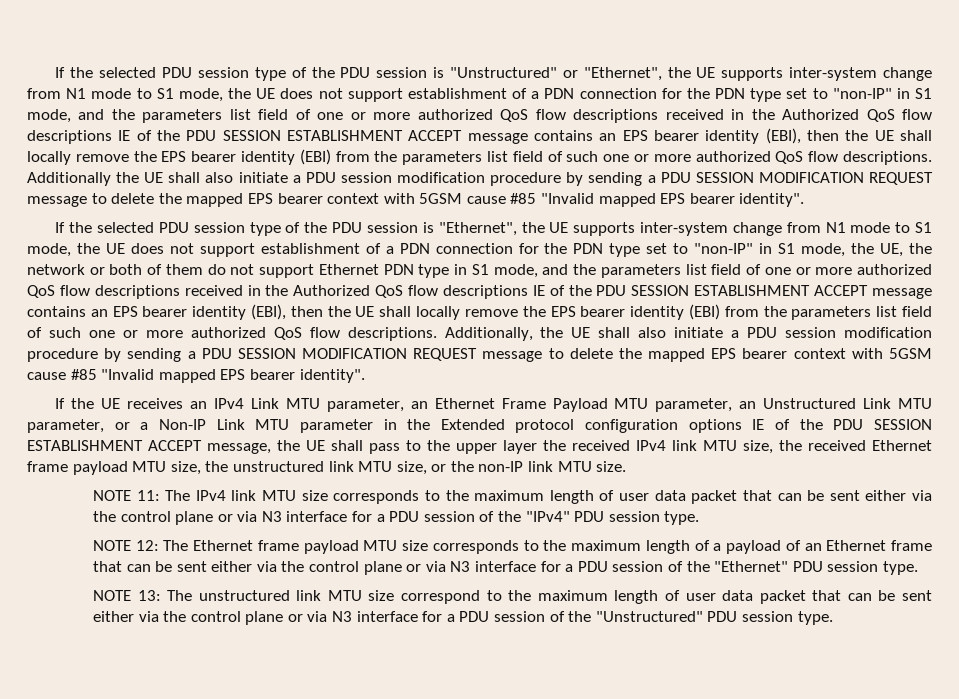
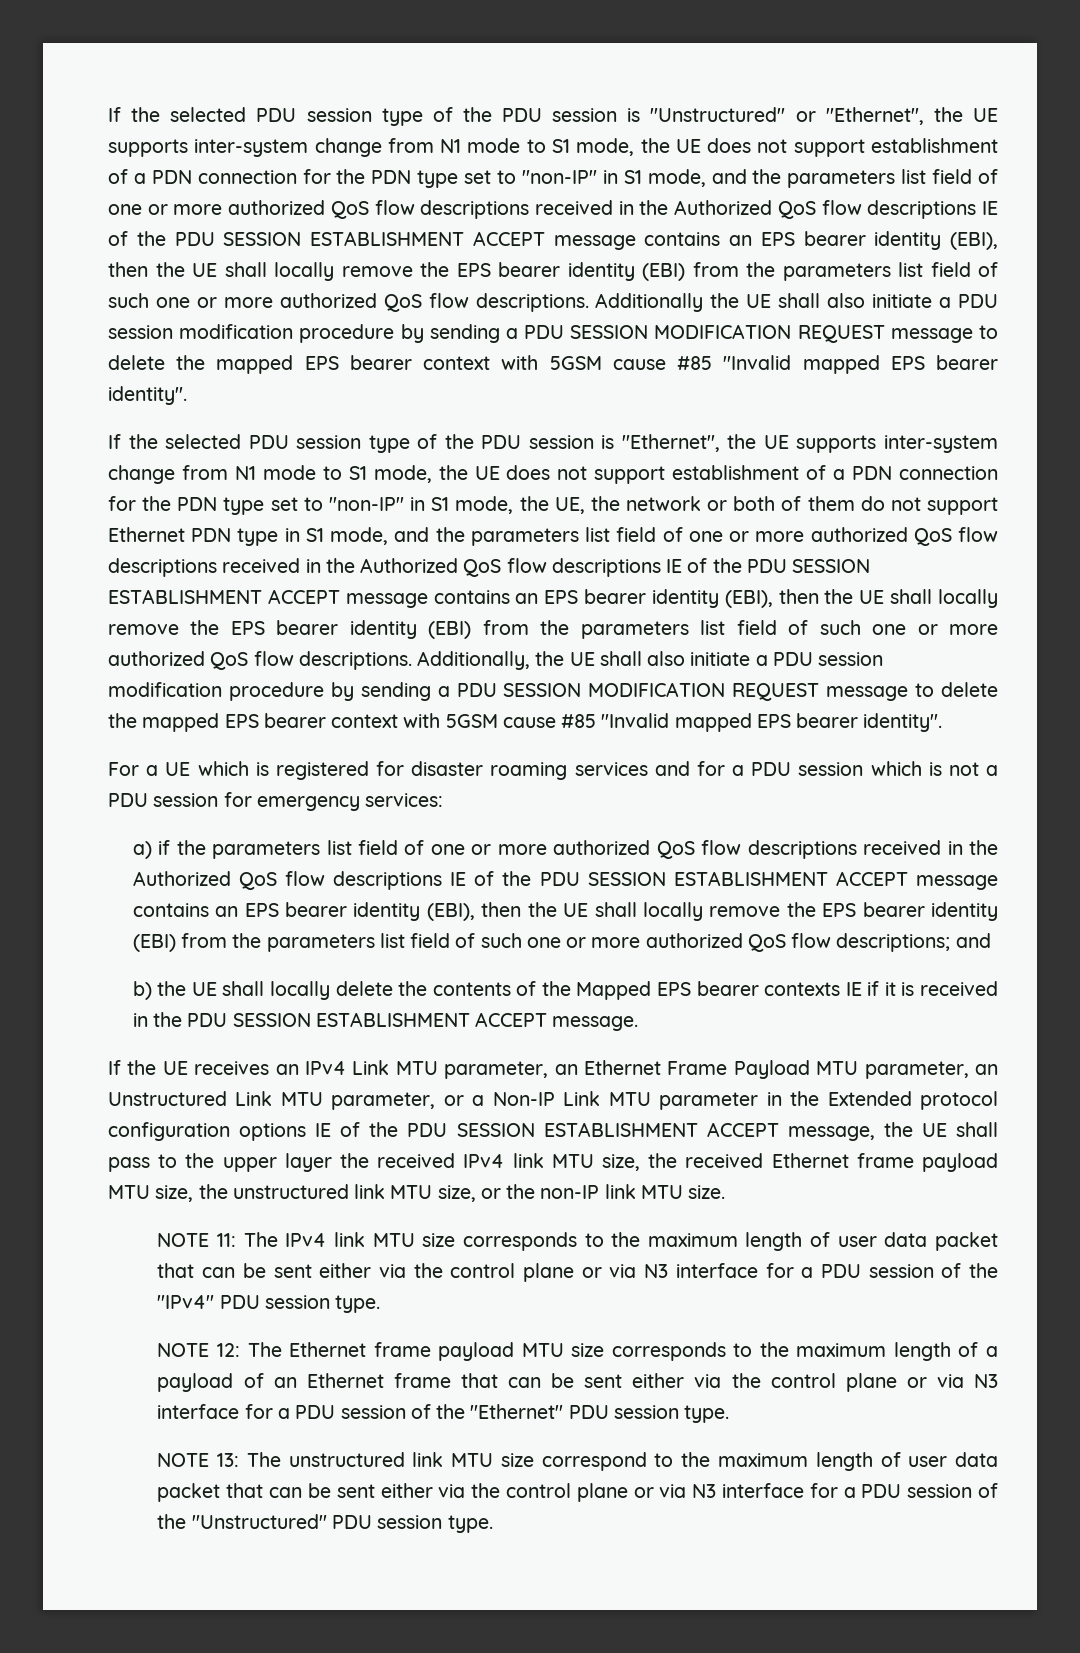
+ For a UE which is registered for disaster roaming services and for a PDU session which is not a PDU session for emergency services:
+ a) if the parameters list field of one or more authorized QoS flow descriptions received in the Authorized QoS flow descriptions IE of the PDU SESSION ESTABLISHMENT ACCEPT message contains an EPS bearer identity (EBI), then the UE shall locally remove the EPS bearer identity (EBI) from the parameters list field of such one or more authorized QoS flow descriptions; and
+ b) the UE shall locally delete the contents of the Mapped EPS bearer contexts IE if it is received in the PDU SESSION ESTABLISHMENT ACCEPT message.

